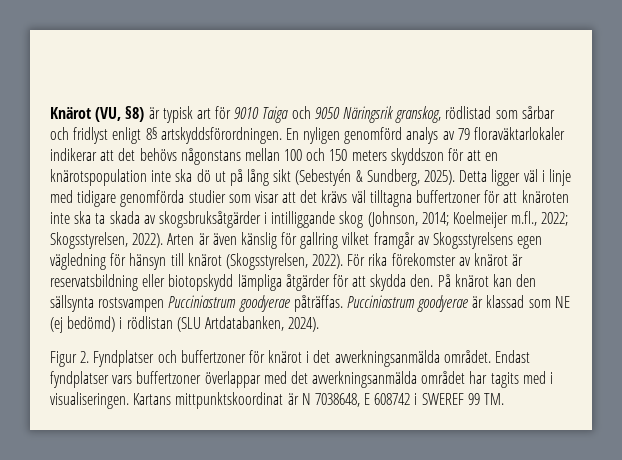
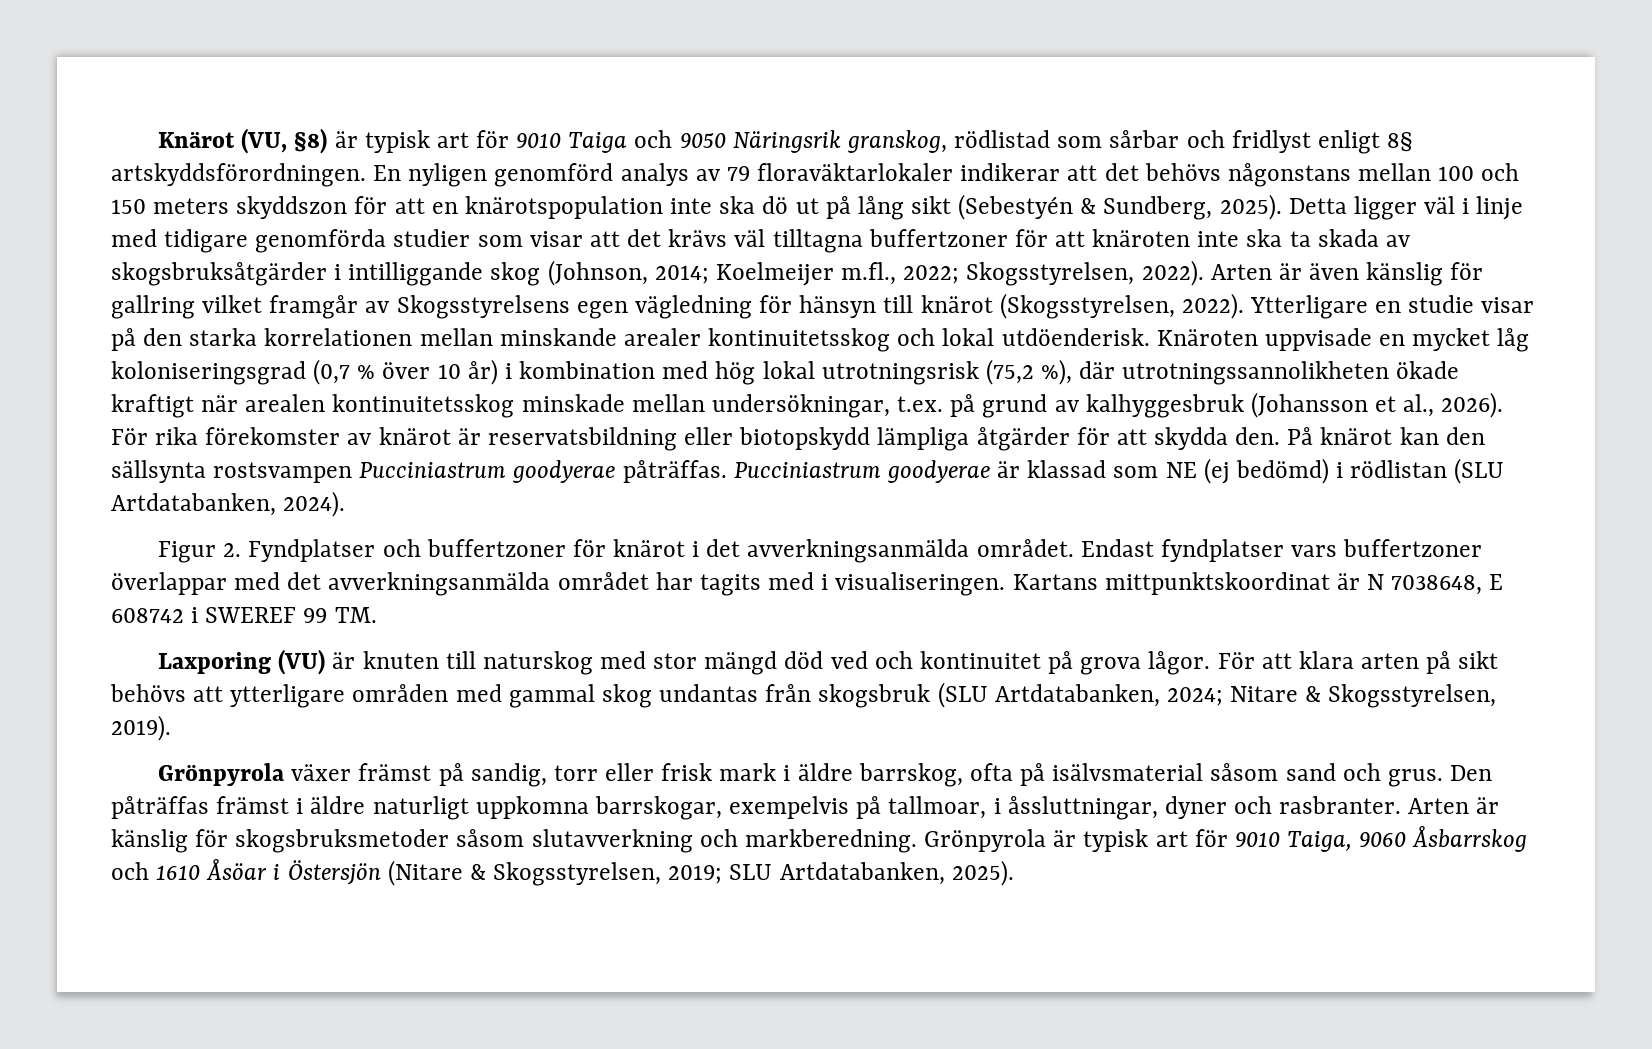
+ Ytterligare en studie visar på den starka korrelationen mellan minskande arealer kontinuitetsskog och lokal utdöenderisk. Knäroten uppvisade en mycket låg koloniseringsgrad (0,7 % över 10 år) i kombination med hög lokal utrotningsrisk (75,2 %), där utrotningssannolikheten ökade kraftigt när arealen kontinuitetsskog minskade mellan undersökningar, t.ex. på grund av kalhyggesbruk (Johansson et al., 2026).
+ Laxporing (VU) är knuten till naturskog med stor mängd död ved och kontinuitet på grova lågor. För att klara arten på sikt behövs att ytterligare områden med gammal skog undantas från skogsbruk (SLU Artdatabanken, 2024; Nitare & Skogsstyrelsen, 2019).
+ Grönpyrola växer främst på sandig, torr eller frisk mark i äldre barrskog, ofta på isälvsmaterial såsom sand och grus. Den påträffas främst i äldre naturligt uppkomna barrskogar, exempelvis på tallmoar, i åssluttningar, dyner och rasbranter. Arten är känslig för skogsbruksmetoder såsom slutavverkning och markberedning. Grönpyrola är typisk art för 9010 Taiga, 9060 Åsbarrskog och 1610 Åsöar i Östersjön (Nitare & Skogsstyrelsen, 2019; SLU Artdatabanken, 2025).

